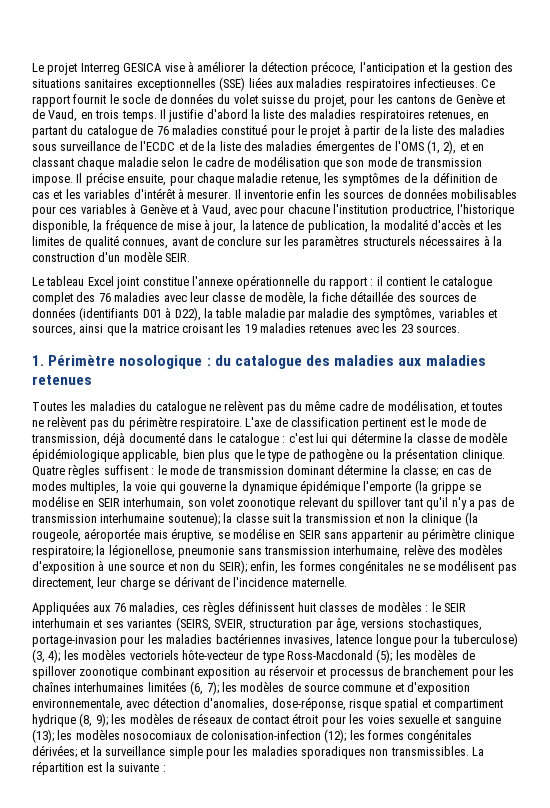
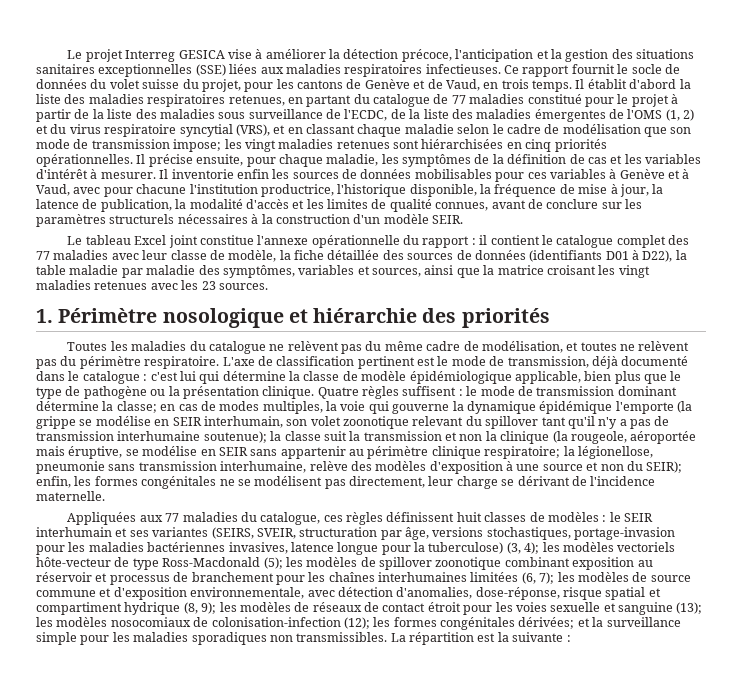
- Il justifie d'abord la liste des maladies respiratoires retenues, en partant du catalogue de 76 maladies constitué pour le projet à partir de la liste des maladies sous surveillance de l'ECDC et de la liste des maladies émergentes de l'OMS (1, 2), et en classant chaque maladie selon le cadre de modélisation que son mode de transmission impose.
+ Il établit d'abord la liste des maladies respiratoires retenues, en partant du catalogue de 77 maladies constitué pour le projet à partir de la liste des maladies sous surveillance de l'ECDC, de la liste des maladies émergentes de l'OMS (1, 2) et du virus respiratoire syncytial (VRS), et en classant chaque maladie selon le cadre de modélisation que son mode de transmission impose; les vingt maladies retenues sont hiérarchisées en cinq priorités opérationnelles.
- Il précise ensuite, pour chaque maladie retenue, les symptômes de la définition de cas et les variables d'intérêt à mesurer.
+ Il précise ensuite, pour chaque maladie, les symptômes de la définition de cas et les variables d'intérêt à mesurer.
- Le tableau Excel joint constitue l'annexe opérationnelle du rapport : il contient le catalogue complet des 76 maladies avec leur classe de modèle, la fiche détaillée des sources de données (identifiants D01 à D22), la table maladie par maladie des symptômes, variables et sources, ainsi que la matrice croisant les 19 maladies retenues avec les 23 sources.
+ Le tableau Excel joint constitue l'annexe opérationnelle du rapport : il contient le catalogue complet des 77 maladies avec leur classe de modèle, la fiche détaillée des sources de données (identifiants D01 à D22), la table maladie par maladie des symptômes, variables et sources, ainsi que la matrice croisant les vingt maladies retenues avec les 23 sources.
- 1. Périmètre nosologique : du catalogue des maladies aux maladies retenues
+ 1. Périmètre nosologique et hiérarchie des priorités
- Appliquées aux 76 maladies, ces règles définissent huit classes de modèles :
+ Appliquées aux 77 maladies du catalogue, ces règles définissent huit classes de modèles :

